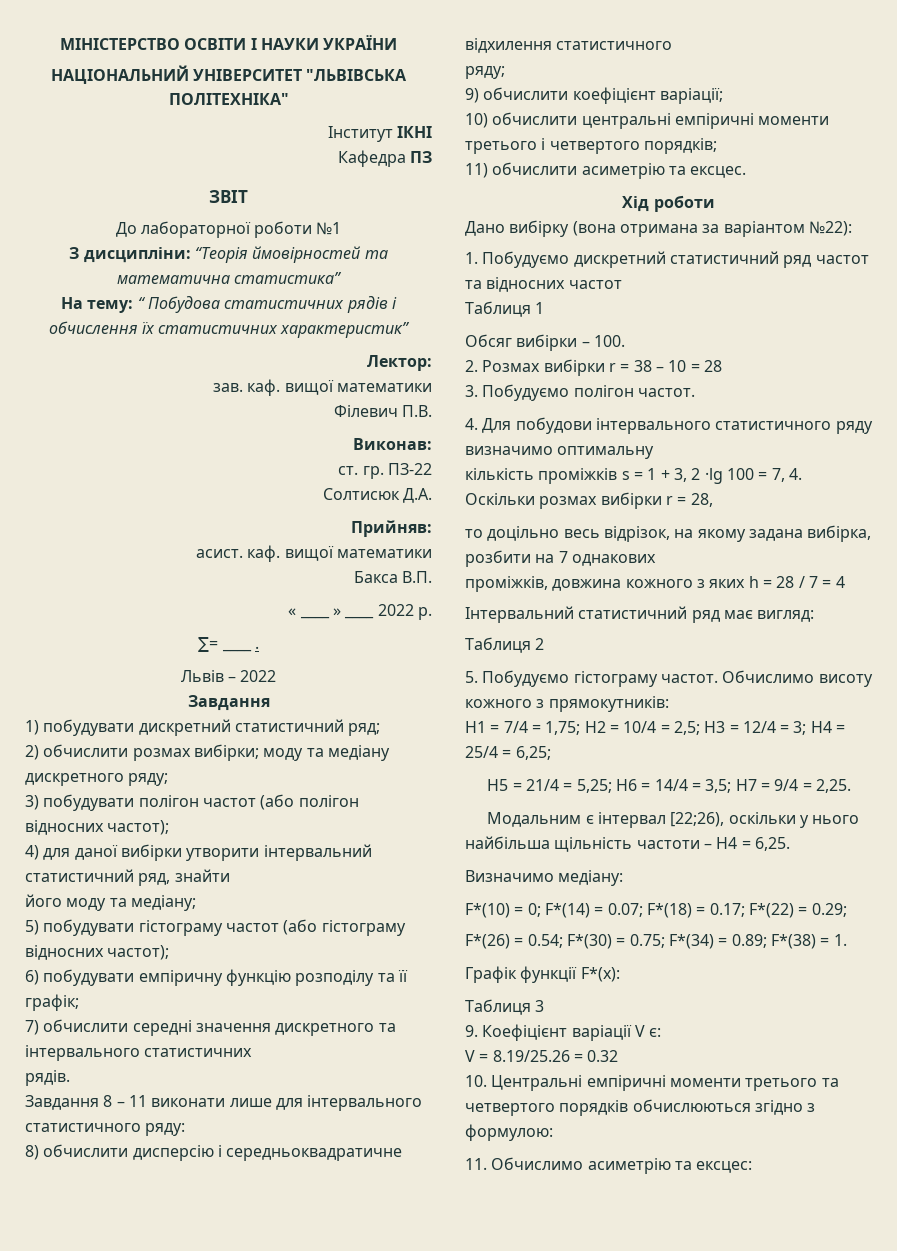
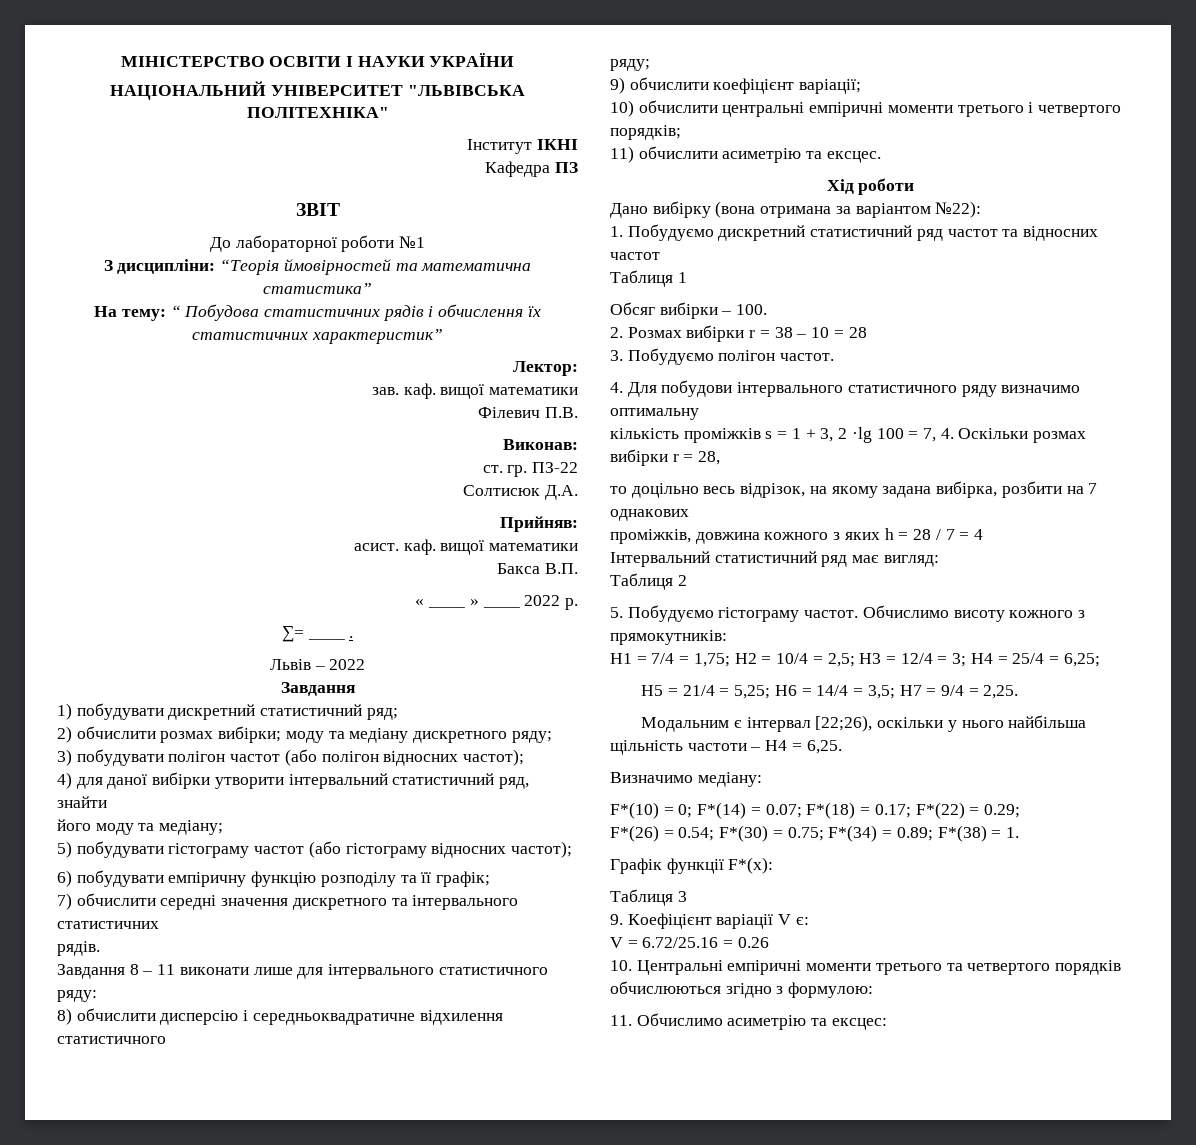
- V = 8.19/25.26 = 0.32
+ V = 6.72/25.16 = 0.26

